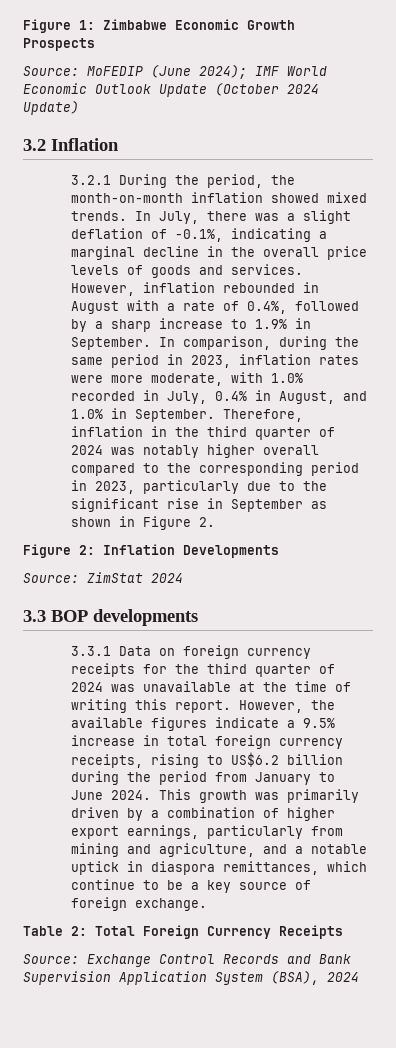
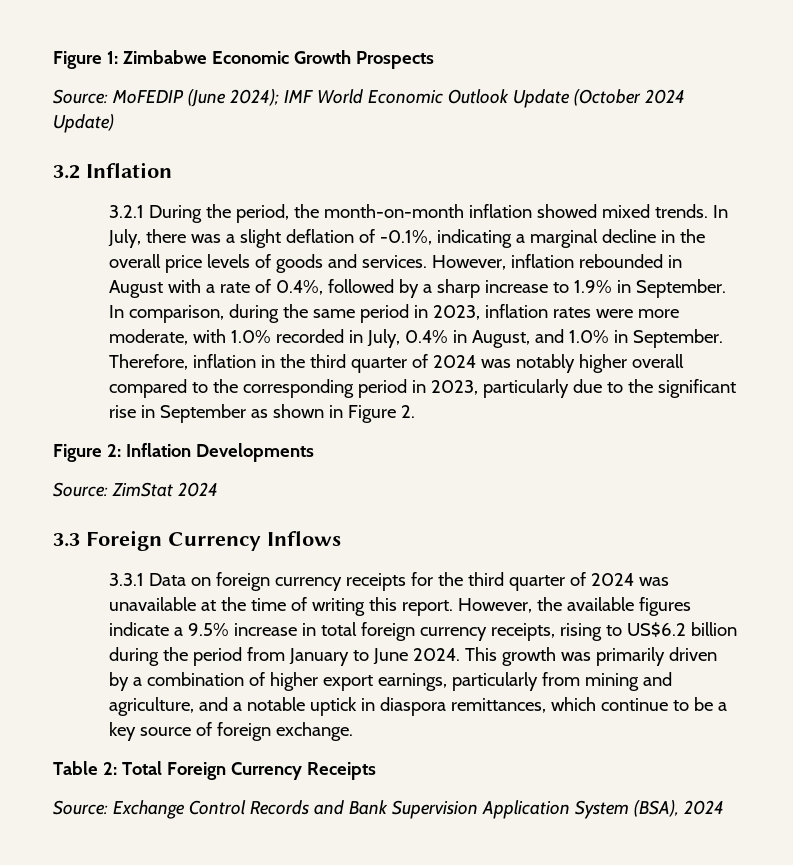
- 3.3 BOP developments
+ 3.3 Foreign Currency Inflows

